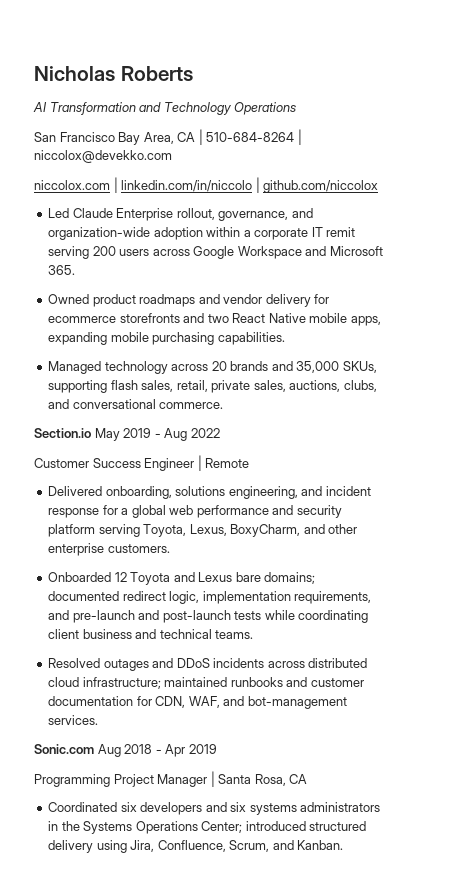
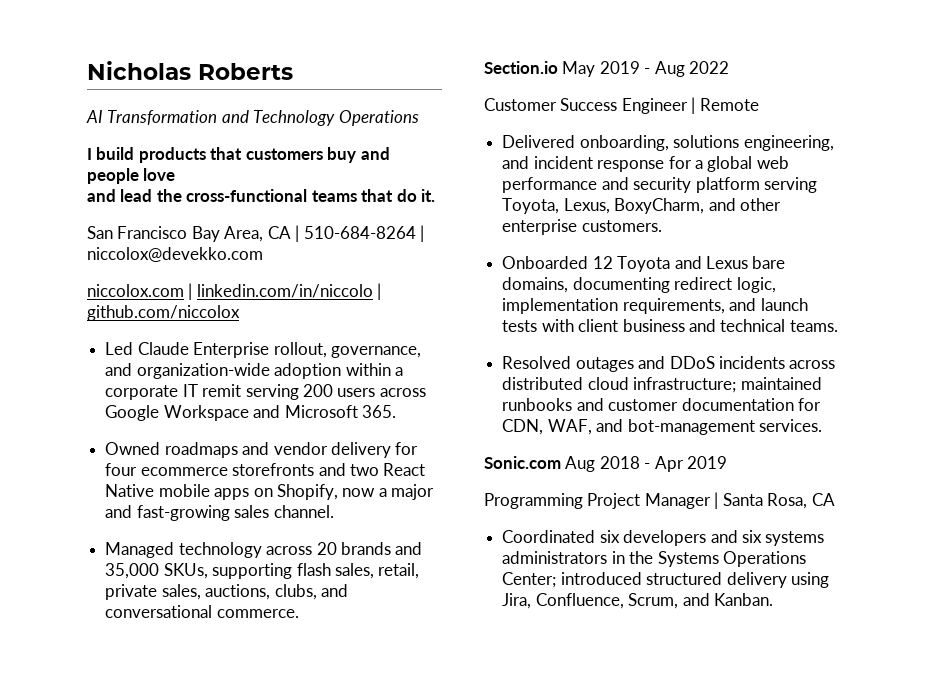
+ I build products that customers buy and people love
+ and lead the cross-functional teams that do it.
- Owned product roadmaps and vendor delivery for ecommerce storefronts and two React Native mobile apps, expanding mobile purchasing capabilities.
+ Owned roadmaps and vendor delivery for four ecommerce storefronts and two React Native mobile apps on Shopify, now a major and fast-growing sales channel.
- Onboarded 12 Toyota and Lexus bare domains; documented redirect logic, implementation requirements, and pre-launch and post-launch tests while coordinating client business and technical teams.
+ Onboarded 12 Toyota and Lexus bare domains, documenting redirect logic, implementation requirements, and launch tests with client business and technical teams.

